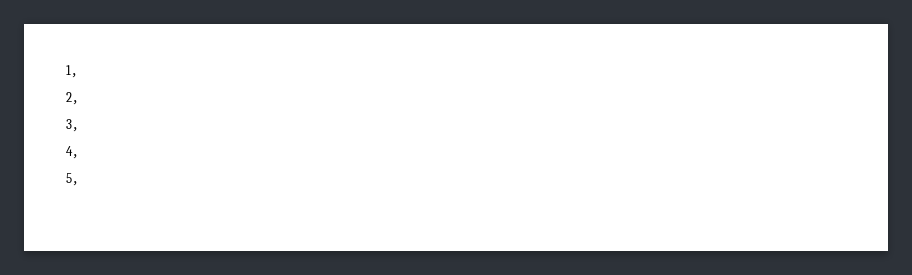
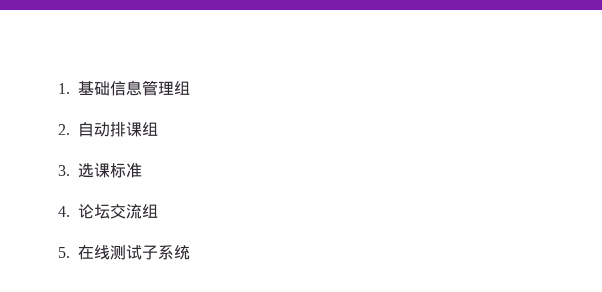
- 1，
- 2，
- 3，
- 4，
- 5，
+ 1.基础信息管理组
+ 2.自动排课组
+ 3.选课标准
+ 4.论坛交流组
+ 5.在线测试子系统

